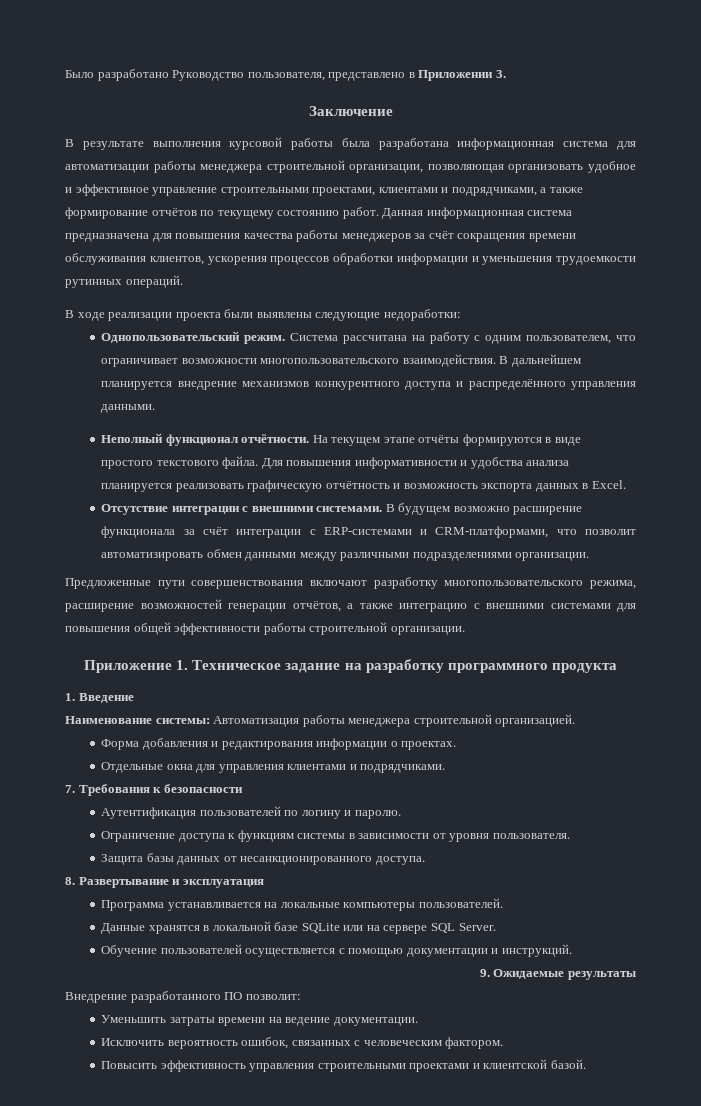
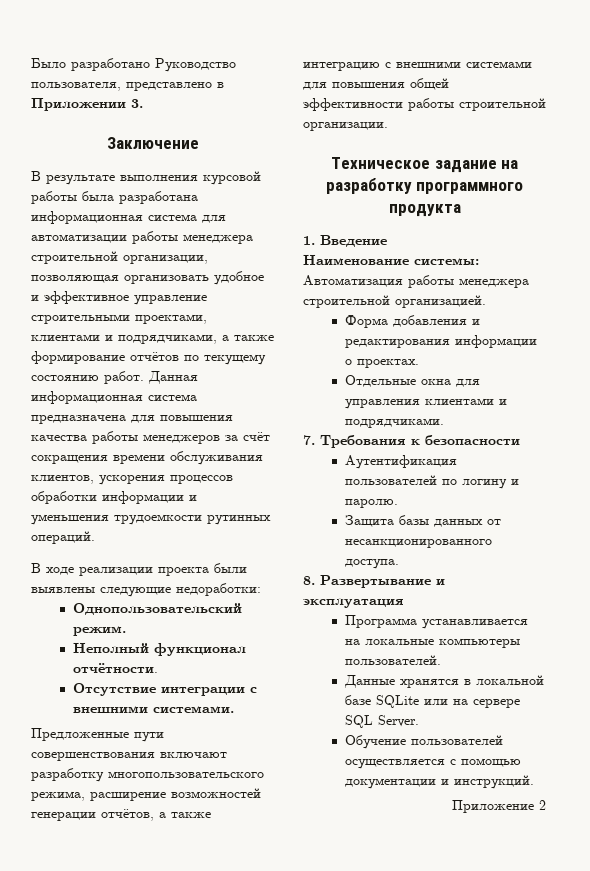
- Однопользовательский режим. Система рассчитана на работу с одним пользователем, что ограничивает возможности многопользовательского взаимодействия. В дальнейшем планируется внедрение механизмов конкурентного доступа и распределённого управления данными.
- Неполный функционал отчётности. На текущем этапе отчёты формируются в виде простого текстового файла. Для повышения информативности и удобства анализа планируется реализовать графическую отчётность и возможность экспорта данных в Excel.
+ Однопользовательский режим.
+ Неполный функционал отчётности.
- В будущем возможно расширение функционала за счёт интеграции с ERP-системами и CRM-платформами, что позволит автоматизировать обмен данными между различными подразделениями организации.
- Приложение 1. Техническое задание на разработку программного продукта
+ Техническое задание на разработку программного продукта
- Ограничение доступа к функциям системы в зависимости от уровня пользователя.
- 9. Ожидаемые результаты
- Внедрение разработанного ПО позволит:
- Уменьшить затраты времени на ведение документации.
- Исключить вероятность ошибок, связанных с человеческим фактором.
- Повысить эффективность управления строительными проектами и клиентской базой.
+ Приложение 2

